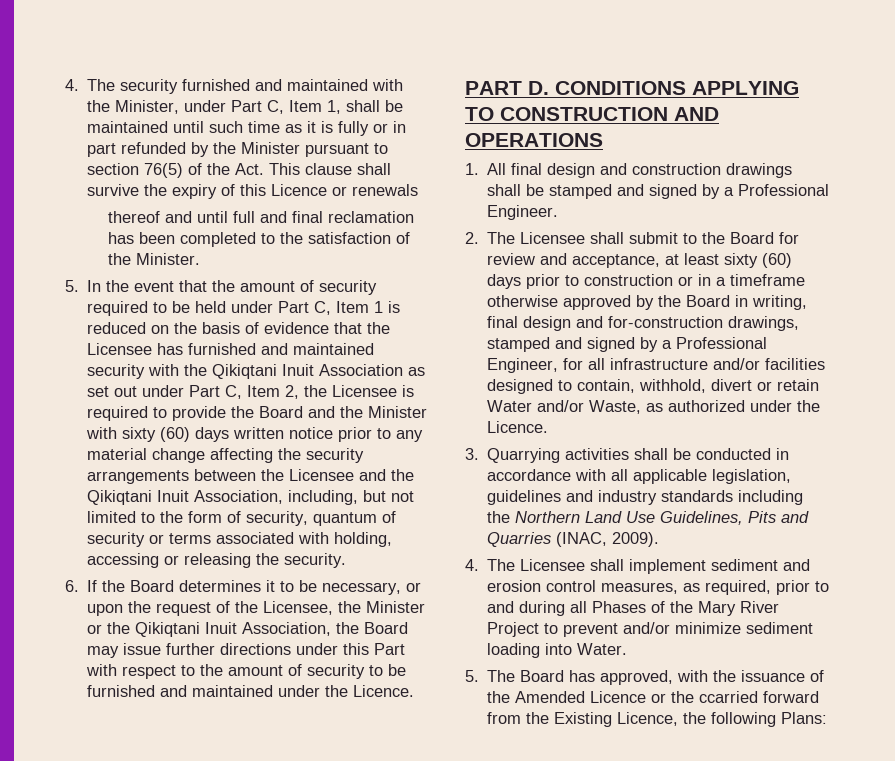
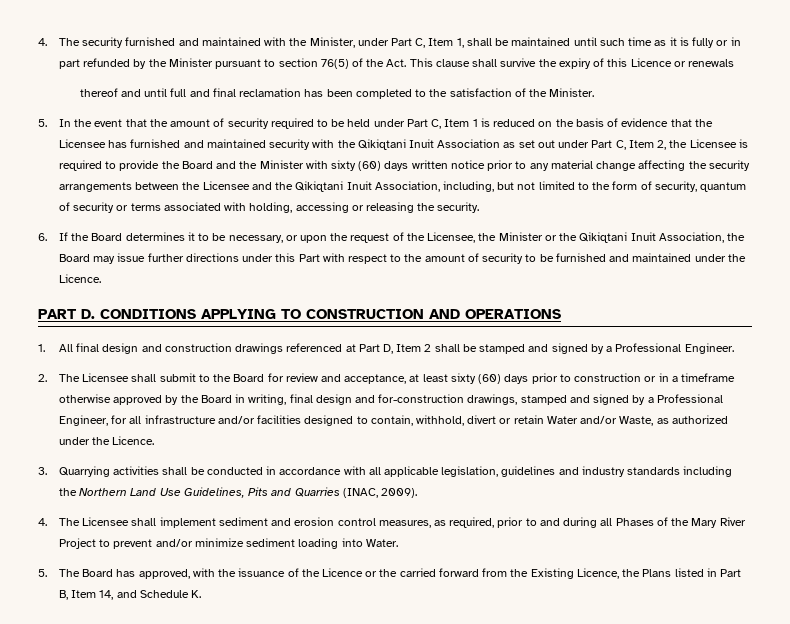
- 1. All final design and construction drawings shall be stamped and signed by a Professional Engineer.
+ 1. All final design and construction drawings referenced at Part D, Item 2 shall be stamped and signed by a Professional Engineer.
- 5. The Board has approved, with the issuance of the Amended Licence or the ccarried forward from the Existing Licence, the following Plans:
+ 5. The Board has approved, with the issuance of the Licence or the carried forward from the Existing Licence, the Plans listed in Part B, Item 14, and Schedule K.

